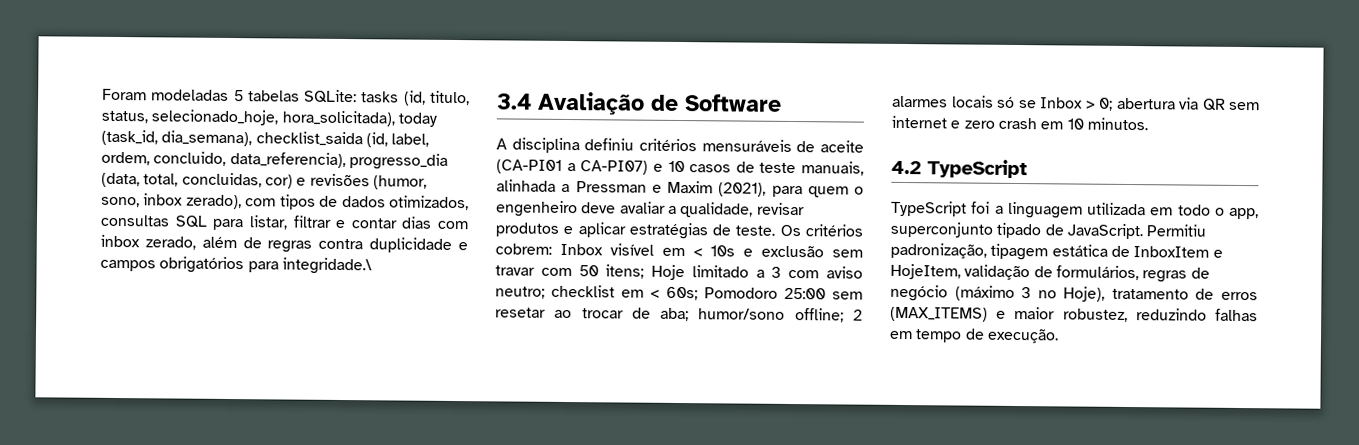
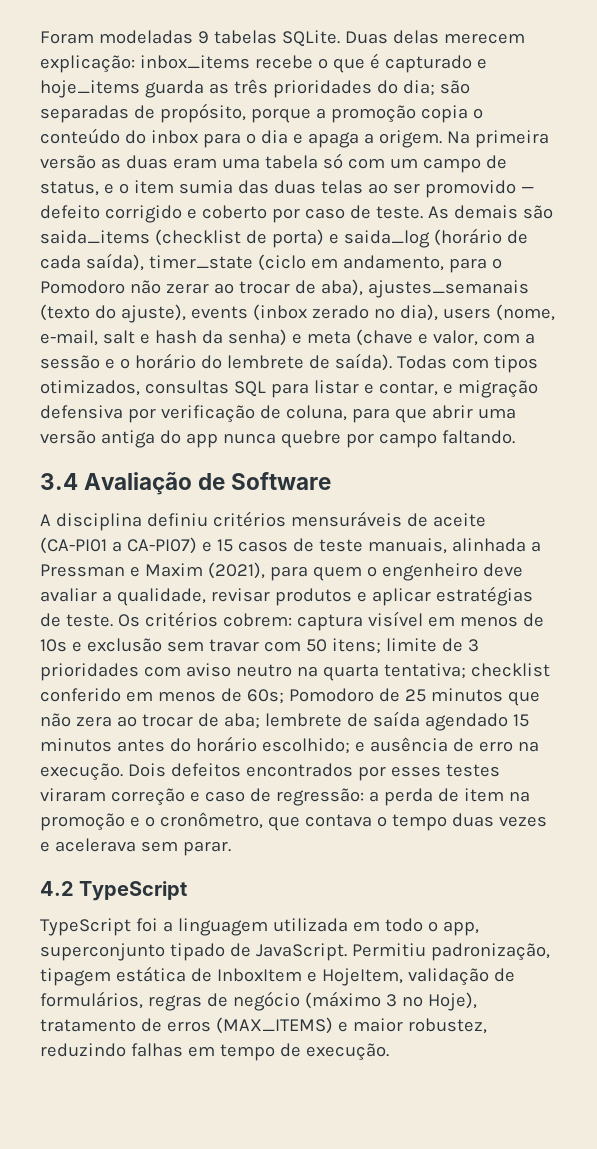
- Foram modeladas 5 tabelas SQLite: tasks (id, titulo, status, selecionado_hoje, hora_solicitada), today (task_id, dia_semana), checklist_saida (id, label, ordem, concluido, data_referencia), progresso_dia (data, total, concluidas, cor) e revisões (humor, sono, inbox zerado), com tipos de dados otimizados, consultas SQL para listar, filtrar e contar dias com inbox zerado, além de regras contra duplicidade e campos obrigatórios para integridade.\
+ Foram modeladas 9 tabelas SQLite. Duas delas merecem explicação: inbox_items recebe o que é capturado e hoje_items guarda as três prioridades do dia; são separadas de propósito, porque a promoção copia o conteúdo do inbox para o dia e apaga a origem. Na primeira versão as duas eram uma tabela só com um campo de status, e o item sumia das duas telas ao ser promovido — defeito corrigido e coberto por caso de teste. As demais são saida_items (checklist de porta) e saida_log (horário de cada saída), timer_state (ciclo em andamento, para o Pomodoro não zerar ao trocar de aba), ajustes_semanais (texto do ajuste), events (inbox zerado no dia), users (nome, e-mail, salt e hash da senha) e meta (chave e valor, com a sessão e o horário do lembrete de saída). Todas com tipos otimizados, consultas SQL para listar e contar, e migração defensiva por verificação de coluna, para que abrir uma versão antiga do app nunca quebre por campo faltando.
- A disciplina definiu critérios mensuráveis de aceite (CA-PI01 a CA-PI07) e 10 casos de teste manuais, alinhada a Pressman e Maxim (2021), para quem o engenheiro deve avaliar a qualidade, revisar produtos e aplicar estratégias de teste.
+ A disciplina definiu critérios mensuráveis de aceite (CA-PI01 a CA-PI07) e 15 casos de teste manuais, alinhada a Pressman e Maxim (2021), para quem o engenheiro deve avaliar a qualidade, revisar produtos e aplicar estratégias de teste.
- Os critérios cobrem: Inbox visível em < 10s e exclusão sem travar com 50 itens; Hoje limitado a 3 com aviso neutro; checklist em < 60s; Pomodoro 25:00 sem resetar ao trocar de aba; humor/sono offline; 2 alarmes locais só se Inbox > 0; abertura via QR sem internet e zero crash em 10 minutos.
+ Os critérios cobrem: captura visível em menos de 10s e exclusão sem travar com 50 itens; limite de 3 prioridades com aviso neutro na quarta tentativa; checklist conferido em menos de 60s; Pomodoro de 25 minutos que não zera ao trocar de aba; lembrete de saída agendado 15 minutos antes do horário escolhido; e ausência de erro na execução. Dois defeitos encontrados por esses testes viraram correção e caso de regressão: a perda de item na promoção e o cronômetro, que contava o tempo duas vezes e acelerava sem parar.

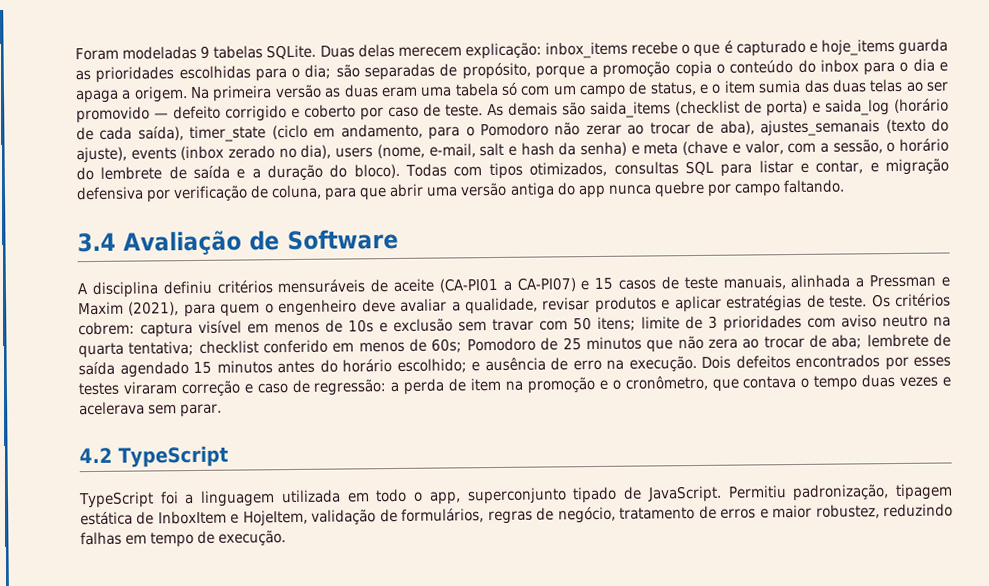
- Duas delas merecem explicação: inbox_items recebe o que é capturado e hoje_items guarda as três prioridades do dia; são separadas de propósito, porque a promoção copia o conteúdo do inbox para o dia e apaga a origem.
+ Duas delas merecem explicação: inbox_items recebe o que é capturado e hoje_items guarda as prioridades escolhidas para o dia; são separadas de propósito, porque a promoção copia o conteúdo do inbox para o dia e apaga a origem.
- As demais são saida_items (checklist de porta) e saida_log (horário de cada saída), timer_state (ciclo em andamento, para o Pomodoro não zerar ao trocar de aba), ajustes_semanais (texto do ajuste), events (inbox zerado no dia), users (nome, e-mail, salt e hash da senha) e meta (chave e valor, com a sessão e o horário do lembrete de saída).
+ As demais são saida_items (checklist de porta) e saida_log (horário de cada saída), timer_state (ciclo em andamento, para o Pomodoro não zerar ao trocar de aba), ajustes_semanais (texto do ajuste), events (inbox zerado no dia), users (nome, e-mail, salt e hash da senha) e meta (chave e valor, com a sessão, o horário do lembrete de saída e a duração do bloco).
- Permitiu padronização, tipagem estática de InboxItem e HojeItem, validação de formulários, regras de negócio (máximo 3 no Hoje), tratamento de erros (MAX_ITEMS) e maior robustez, reduzindo falhas em tempo de execução.
+ Permitiu padronização, tipagem estática de InboxItem e HojeItem, validação de formulários, regras de negócio, tratamento de erros e maior robustez, reduzindo falhas em tempo de execução.

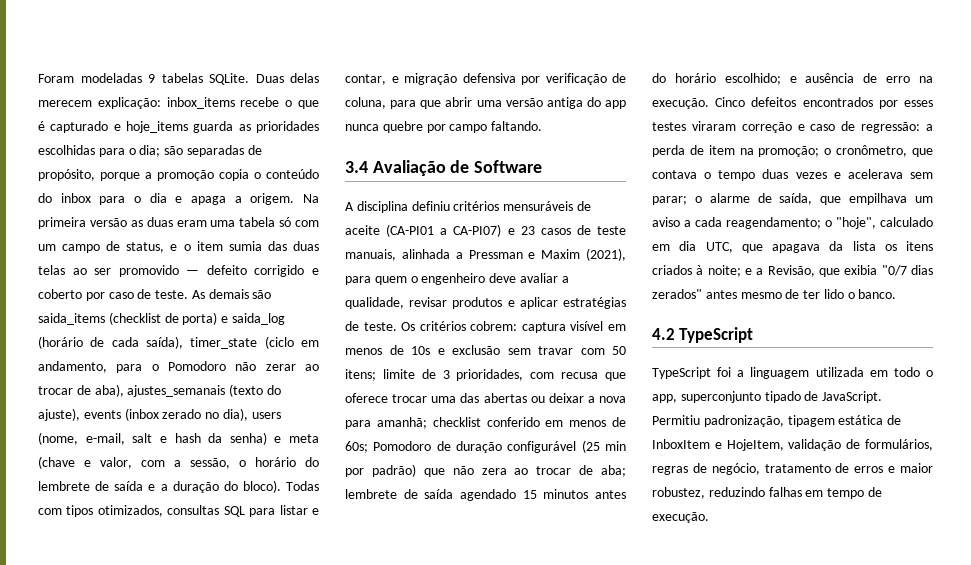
- A disciplina definiu critérios mensuráveis de aceite (CA-PI01 a CA-PI07) e 15 casos de teste manuais, alinhada a Pressman e Maxim (2021), para quem o engenheiro deve avaliar a qualidade, revisar produtos e aplicar estratégias de teste.
+ A disciplina definiu critérios mensuráveis de aceite (CA-PI01 a CA-PI07) e 23 casos de teste manuais, alinhada a Pressman e Maxim (2021), para quem o engenheiro deve avaliar a qualidade, revisar produtos e aplicar estratégias de teste.
- Os critérios cobrem: captura visível em menos de 10s e exclusão sem travar com 50 itens; limite de 3 prioridades com aviso neutro na quarta tentativa; checklist conferido em menos de 60s; Pomodoro de 25 minutos que não zera ao trocar de aba; lembrete de saída agendado 15 minutos antes do horário escolhido; e ausência de erro na execução.
+ Os critérios cobrem: captura visível em menos de 10s e exclusão sem travar com 50 itens; limite de 3 prioridades, com recusa que oferece trocar uma das abertas ou deixar a nova para amanhã; checklist conferido em menos de 60s; Pomodoro de duração configurável (25 min por padrão) que não zera ao trocar de aba; lembrete de saída agendado 15 minutos antes do horário escolhido; e ausência de erro na execução.
- Dois defeitos encontrados por esses testes viraram correção e caso de regressão: a perda de item na promoção e o cronômetro, que contava o tempo duas vezes e acelerava sem parar.
+ Cinco defeitos encontrados por esses testes viraram correção e caso de regressão: a perda de item na promoção; o cronômetro, que contava o tempo duas vezes e acelerava sem parar; o alarme de saída, que empilhava um aviso a cada reagendamento; o "hoje", calculado em dia UTC, que apagava da lista os itens criados à noite; e a Revisão, que exibia "0/7 dias zerados" antes mesmo de ter lido o banco.

